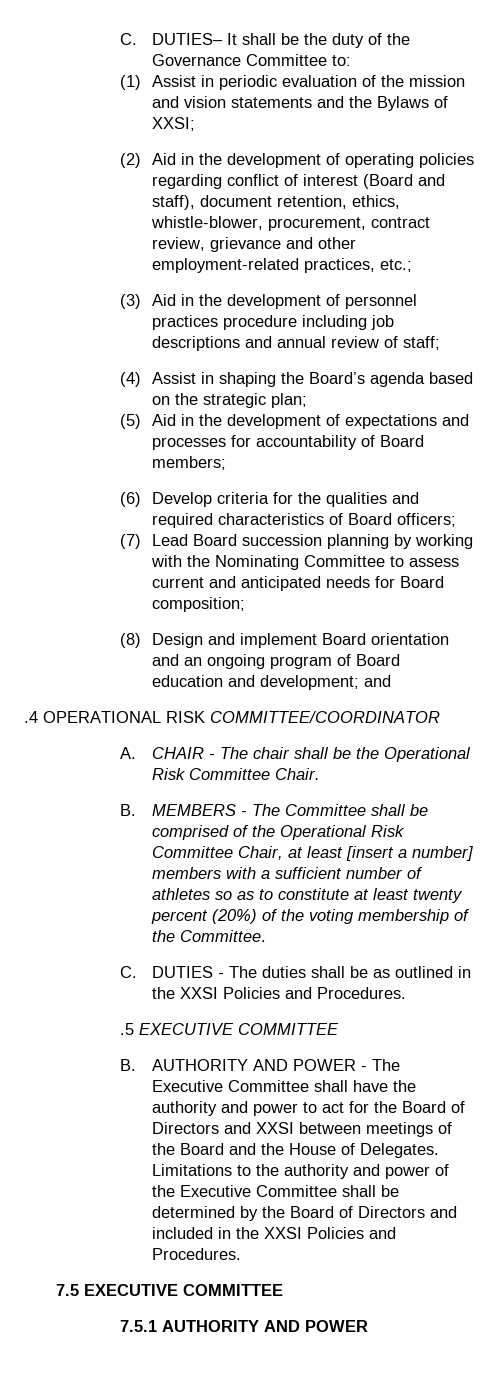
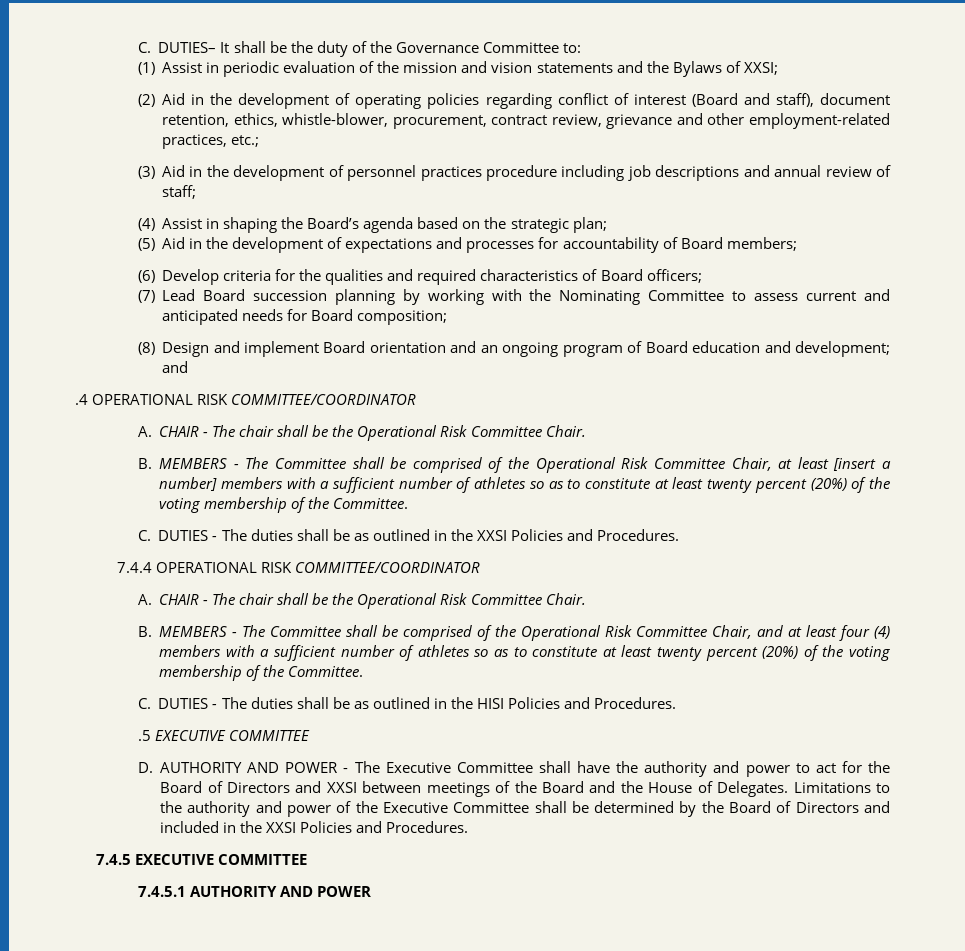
+ 7.4.4 OPERATIONAL RISK COMMITTEE/COORDINATOR
+ A. CHAIR - The chair shall be the Operational Risk Committee Chair.
+ B. MEMBERS - The Committee shall be comprised of the Operational Risk Committee Chair, and at least four (4) members with a sufficient number of athletes so as to constitute at least twenty percent (20%) of the voting membership of the Committee.
+ C. DUTIES - The duties shall be as outlined in the HISI Policies and Procedures.
- B. AUTHORITY AND POWER - The Executive Committee shall have the authority and power to act for the Board of Directors and XXSI between meetings of the Board and the House of Delegates.
+ D. AUTHORITY AND POWER - The Executive Committee shall have the authority and power to act for the Board of Directors and XXSI between meetings of the Board and the House of Delegates.
- 7.5 EXECUTIVE COMMITTEE
- 7.5.1 AUTHORITY AND POWER
+ 7.4.5 EXECUTIVE COMMITTEE
+ 7.4.5.1 AUTHORITY AND POWER

